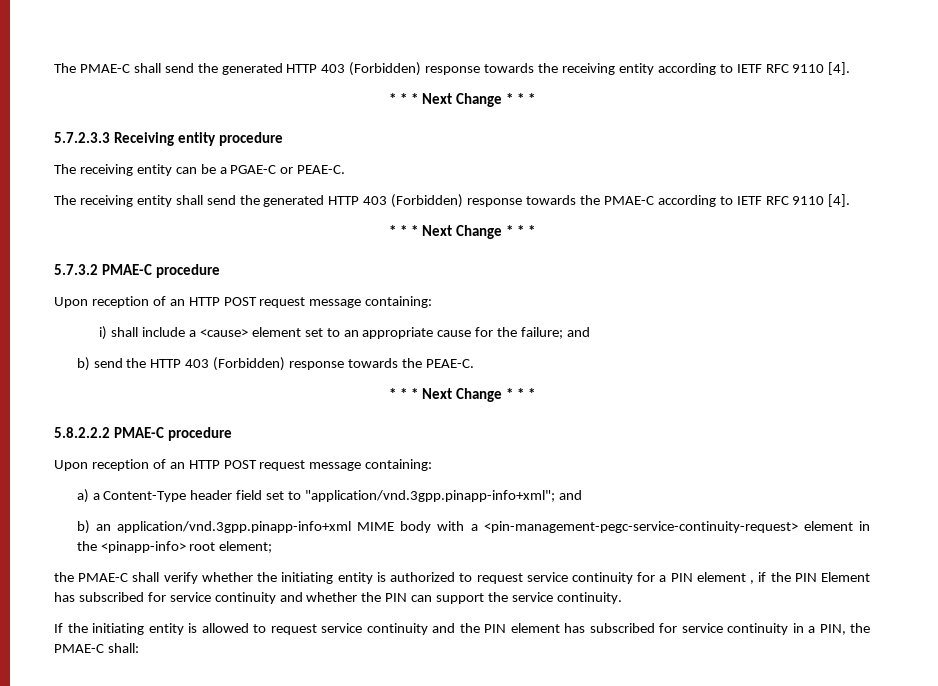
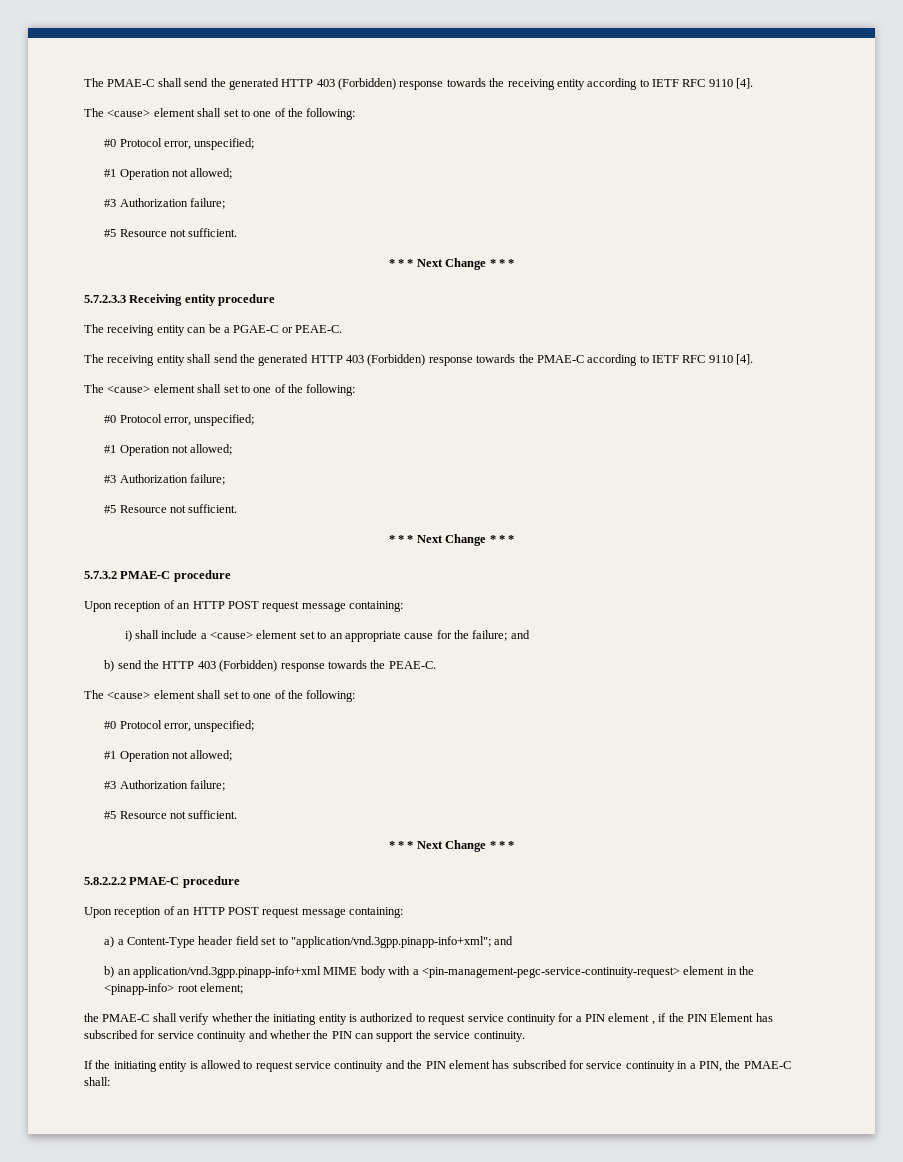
  The PMAE-C shall send the generated HTTP 403 (Forbidden) response towards the receiving entity according to IETF RFC 9110 [4].
+ The <cause> element shall set to one of the following:
+ #0 Protocol error, unspecified;
+ #1 Operation not allowed;
+ #3 Authorization failure;
+ #5 Resource not sufficient.
  The receiving entity shall send the generated HTTP 403 (Forbidden) response towards the PMAE-C according to IETF RFC 9110 [4].
+ The <cause> element shall set to one of the following:
+ #0 Protocol error, unspecified;
+ #1 Operation not allowed;
+ #3 Authorization failure;
+ #5 Resource not sufficient.
  b) send the HTTP 403 (Forbidden) response towards the PEAE-C.
+ The <cause> element shall set to one of the following:
+ #0 Protocol error, unspecified;
+ #1 Operation not allowed;
+ #3 Authorization failure;
+ #5 Resource not sufficient.

